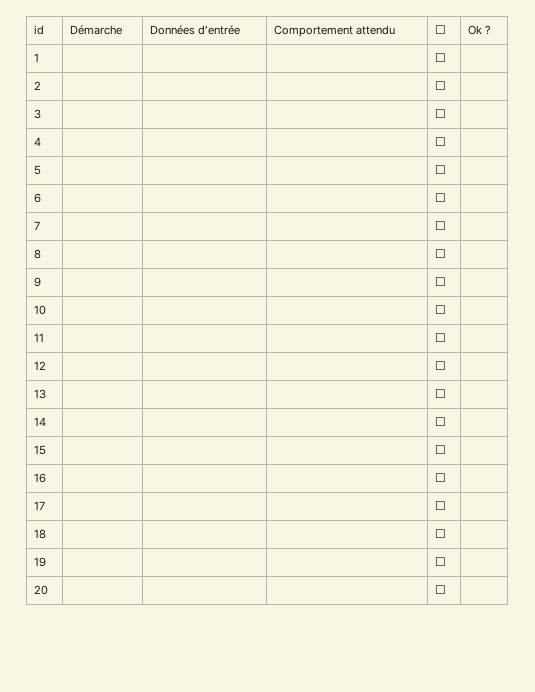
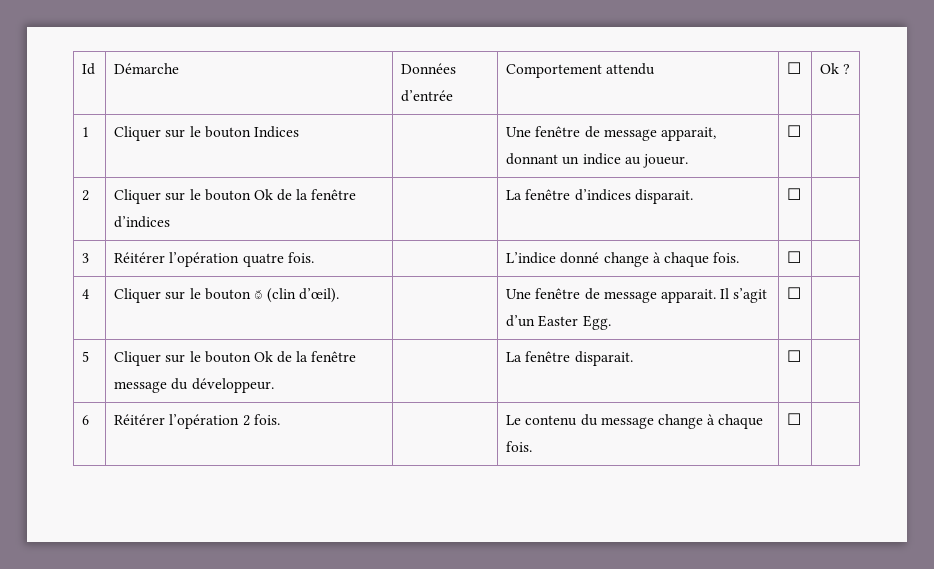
- id | Démarche | Données d’entrée | Comportement attendu | ☐ | Ok ?
+ Id | Démarche | Données d’entrée | Comportement attendu | ☐ | Ok ?
- 1 | | | | ☐ |
- 2 | | | | ☐ |
- 3 | | | | ☐ |
- 4 | | | | ☐ |
- 5 | | | | ☐ |
- 6 | | | | ☐ |
- 7 | | | | ☐ |
- 8 | | | | ☐ |
- 9 | | | | ☐ |
- 10 | | | | ☐ |
- 11 | | | | ☐ |
- 12 | | | | ☐ |
- 13 | | | | ☐ |
- 14 | | | | ☐ |
- 15 | | | | ☐ |
- 16 | | | | ☐ |
- 17 | | | | ☐ |
- 18 | | | | ☐ |
- 19 | | | | ☐ |
- 20 | | | | ☐ |
+ 1 | Cliquer sur le bouton Indices | | Une fenêtre de message apparait, donnant un indice au joueur. | ☐ |
+ 2 | Cliquer sur le bouton Ok de la fenêtre d’indices | | La fenêtre d’indices disparait. | ☐ |
+ 3 | Réitérer l’opération quatre fois. | | L’indice donné change à chaque fois. | ☐ |
+ 4 | Cliquer sur le bouton ☺ (clin d’œil). | | Une fenêtre de message apparait. Il s’agit d’un Easter Egg. | ☐ |
+ 5 | Cliquer sur le bouton Ok de la fenêtre message du développeur. | | La fenêtre disparait. | ☐ |
+ 6 | Réitérer l’opération 2 fois. | | Le contenu du message change à chaque fois. | ☐ |

